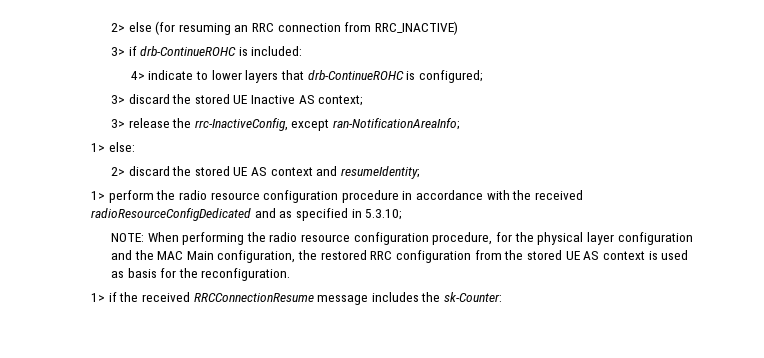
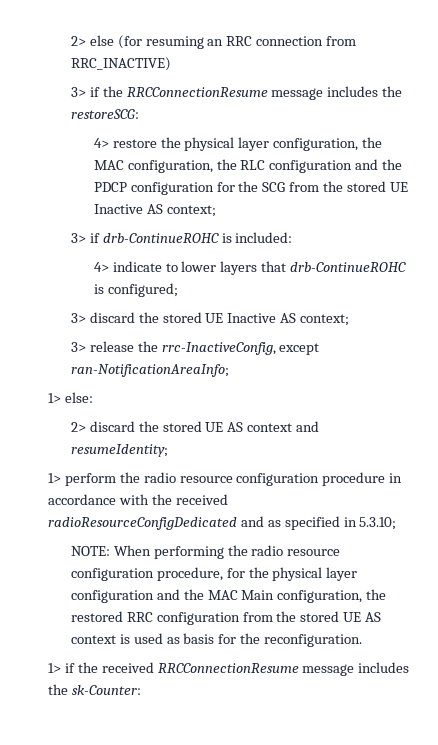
+ 3> if the RRCConnectionResume message includes the restoreSCG:
+ 4> restore the physical layer configuration, the MAC configuration, the RLC configuration and the PDCP configuration for the SCG from the stored UE Inactive AS context;

